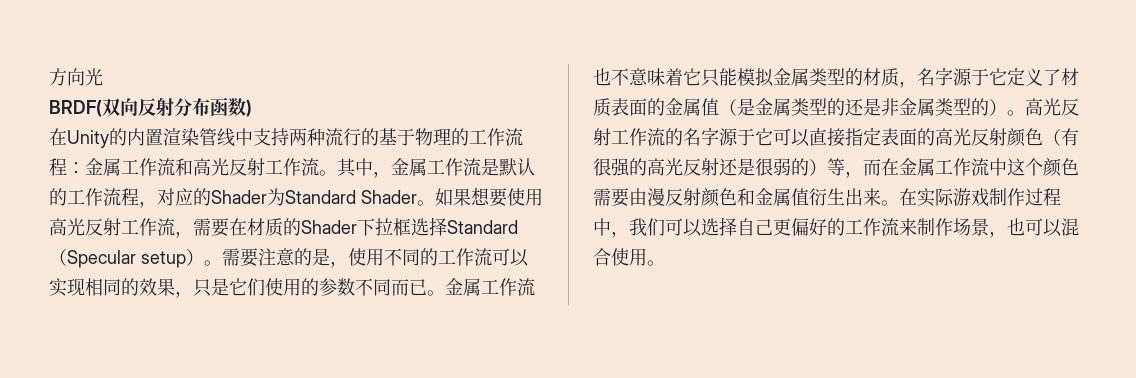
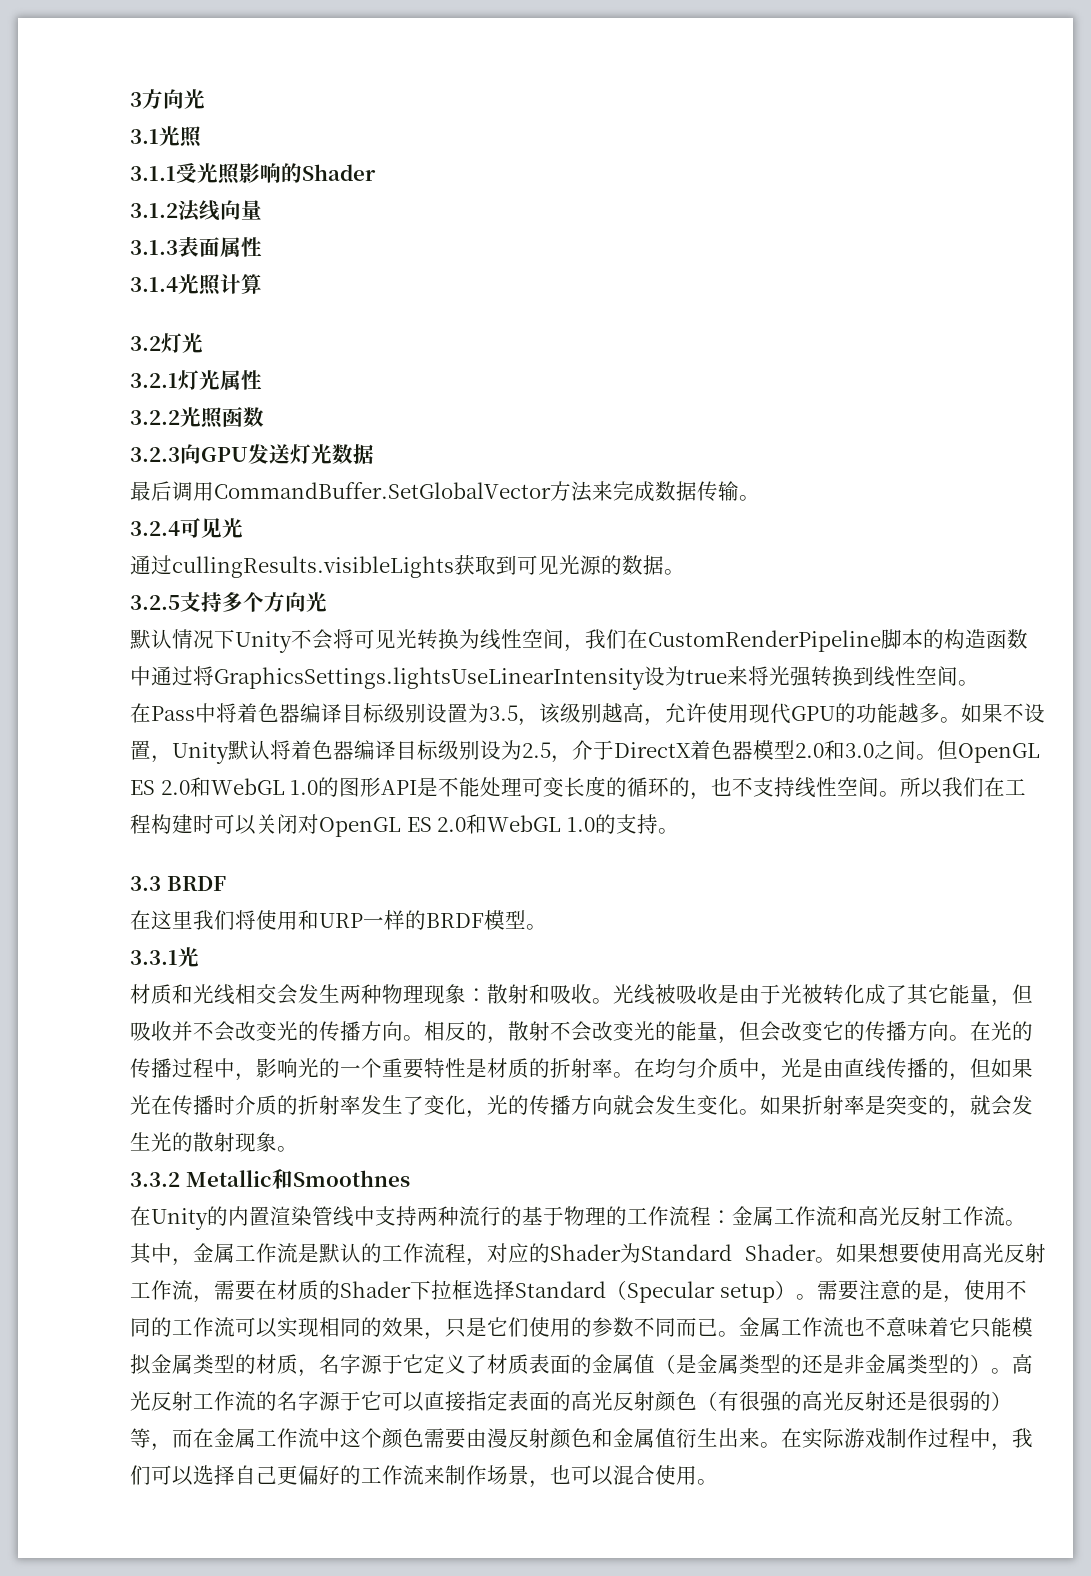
- 方向光
- BRDF(双向反射分布函数)
+ 3方向光
+ 3.1光照
+ 3.1.1受光照影响的Shader
+ 3.1.2法线向量
+ 3.1.3表面属性
+ 3.1.4光照计算
+ 3.2灯光
+ 3.2.1灯光属性
+ 3.2.2光照函数
+ 3.2.3向GPU发送灯光数据
+ 最后调用CommandBuffer.SetGlobalVector方法来完成数据传输。
+ 3.2.4可见光
+ 通过cullingResults.visibleLights获取到可见光源的数据。
+ 3.2.5支持多个方向光
+ 默认情况下Unity不会将可见光转换为线性空间，我们在CustomRenderPipeline脚本的构造函数中通过将GraphicsSettings.lightsUseLinearIntensity设为true来将光强转换到线性空间。
+ 在Pass中将着色器编译目标级别设置为3.5，该级别越高，允许使用现代GPU的功能越多。如果不设置，Unity默认将着色器编译目标级别设为2.5，介于DirectX着色器模型2.0和3.0之间。但OpenGL ES 2.0和WebGL 1.0的图形API是不能处理可变长度的循环的，也不支持线性空间。所以我们在工程构建时可以关闭对OpenGL ES 2.0和WebGL 1.0的支持。
+ 3.3 BRDF
+ 在这里我们将使用和URP一样的BRDF模型。
+ 3.3.1光
+ 材质和光线相交会发生两种物理现象：散射和吸收。光线被吸收是由于光被转化成了其它能量，但吸收并不会改变光的传播方向。相反的，散射不会改变光的能量，但会改变它的传播方向。在光的传播过程中，影响光的一个重要特性是材质的折射率。在均匀介质中，光是由直线传播的，但如果光在传播时介质的折射率发生了变化，光的传播方向就会发生变化。如果折射率是突变的，就会发生光的散射现象。
+ 3.3.2 Metallic和Smoothnes

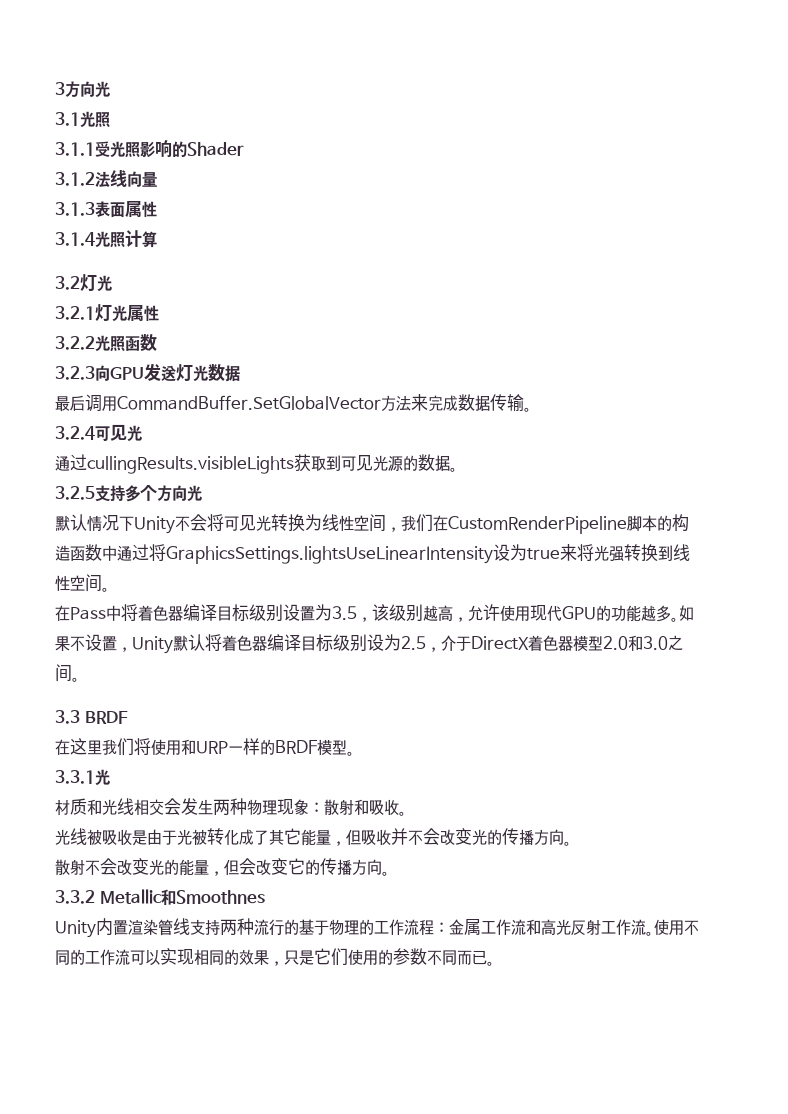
- 但OpenGL ES 2.0和WebGL 1.0的图形API是不能处理可变长度的循环的，也不支持线性空间。所以我们在工程构建时可以关闭对OpenGL ES 2.0和WebGL 1.0的支持。
- 材质和光线相交会发生两种物理现象：散射和吸收。光线被吸收是由于光被转化成了其它能量，但吸收并不会改变光的传播方向。相反的，散射不会改变光的能量，但会改变它的传播方向。在光的传播过程中，影响光的一个重要特性是材质的折射率。在均匀介质中，光是由直线传播的，但如果光在传播时介质的折射率发生了变化，光的传播方向就会发生变化。如果折射率是突变的，就会发生光的散射现象。
+ 材质和光线相交会发生两种物理现象：散射和吸收。
+ 光线被吸收是由于光被转化成了其它能量，但吸收并不会改变光的传播方向。
+ 散射不会改变光的能量，但会改变它的传播方向。
- 在Unity的内置渲染管线中支持两种流行的基于物理的工作流程：金属工作流和高光反射工作流。
+ Unity内置渲染管线支持两种流行的基于物理的工作流程：金属工作流和高光反射工作流。
- 其中，金属工作流是默认的工作流程，对应的Shader为Standard Shader。如果想要使用高光反射工作流，需要在材质的Shader下拉框选择Standard（Specular setup）。需要注意的是，使用不同的工作流可以实现相同的效果，只是它们使用的参数不同而已。金属工作流也不意味着它只能模拟金属类型的材质，名字源于它定义了材质表面的金属值（是金属类型的还是非金属类型的）。高光反射工作流的名字源于它可以直接指定表面的高光反射颜色（有很强的高光反射还是很弱的）等，而在金属工作流中这个颜色需要由漫反射颜色和金属值衍生出来。在实际游戏制作过程中，我们可以选择自己更偏好的工作流来制作场景，也可以混合使用。
+ 使用不同的工作流可以实现相同的效果，只是它们使用的参数不同而已。

